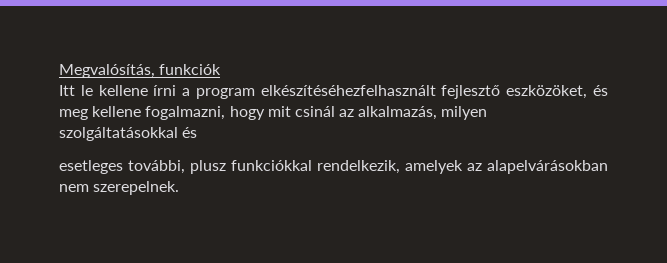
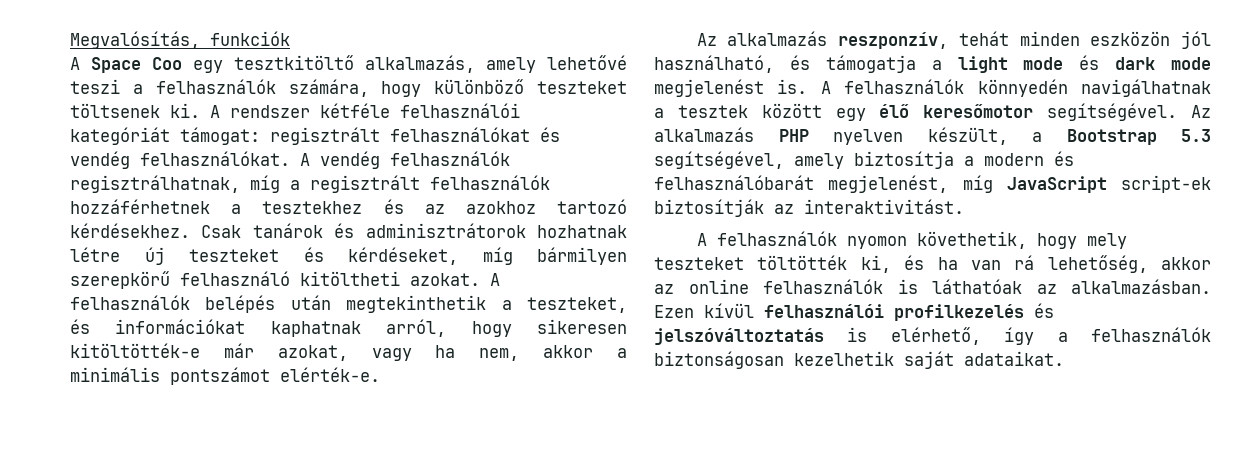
- Itt le kellene írni a program elkészítéséhezfelhasznált fejlesztő eszközöket, és meg kellene fogalmazni, hogy mit csinál az alkalmazás, milyen szolgáltatásokkal és
- esetleges további, plusz funkciókkal rendelkezik, amelyek az alapelvárásokban nem szerepelnek.
+ A Space Coo egy tesztkitöltő alkalmazás, amely lehetővé teszi a felhasználók számára, hogy különböző teszteket töltsenek ki. A rendszer kétféle felhasználói kategóriát támogat: regisztrált felhasználókat és vendég felhasználókat. A vendég felhasználók regisztrálhatnak, míg a regisztrált felhasználók hozzáférhetnek a tesztekhez és az azokhoz tartozó kérdésekhez. Csak tanárok és adminisztrátorok hozhatnak létre új teszteket és kérdéseket, míg bármilyen szerepkörű felhasználó kitöltheti azokat. A felhasználók belépés után megtekinthetik a teszteket, és információkat kaphatnak arról, hogy sikeresen kitöltötték-e már azokat, vagy ha nem, akkor a minimális pontszámot elérték-e.
+ Az alkalmazás reszponzív, tehát minden eszközön jól használható, és támogatja a light mode és dark mode megjelenést is. A felhasználók könnyedén navigálhatnak a tesztek között egy élő keresőmotor segítségével. Az alkalmazás PHP nyelven készült, a Bootstrap 5.3 segítségével, amely biztosítja a modern és felhasználóbarát megjelenést, míg JavaScript script-ek biztosítják az interaktivitást.
+ A felhasználók nyomon követhetik, hogy mely teszteket töltötték ki, és ha van rá lehetőség, akkor az online felhasználók is láthatóak az alkalmazásban. Ezen kívül felhasználói profilkezelés és jelszóváltoztatás is elérhető, így a felhasználók biztonságosan kezelhetik saját adataikat.

